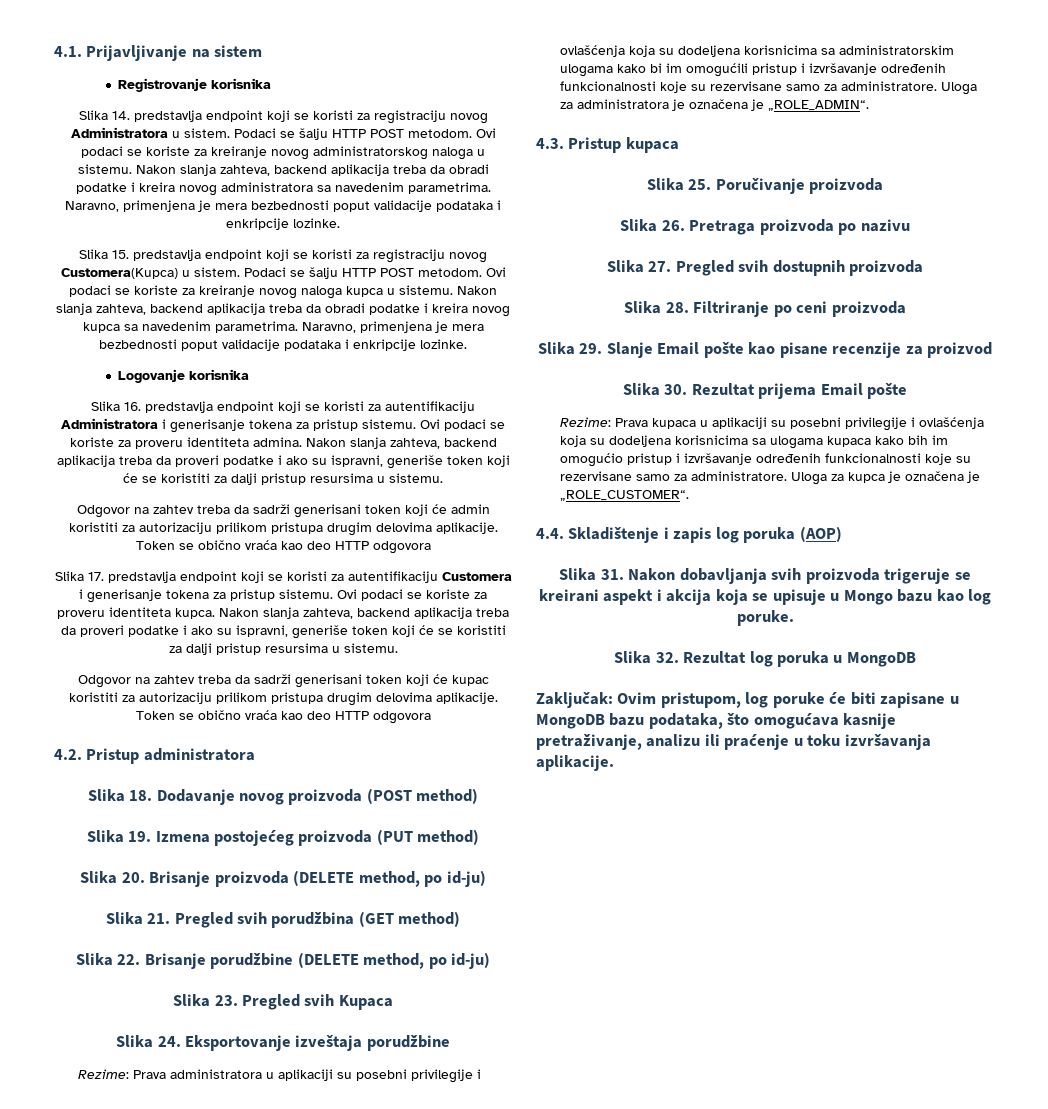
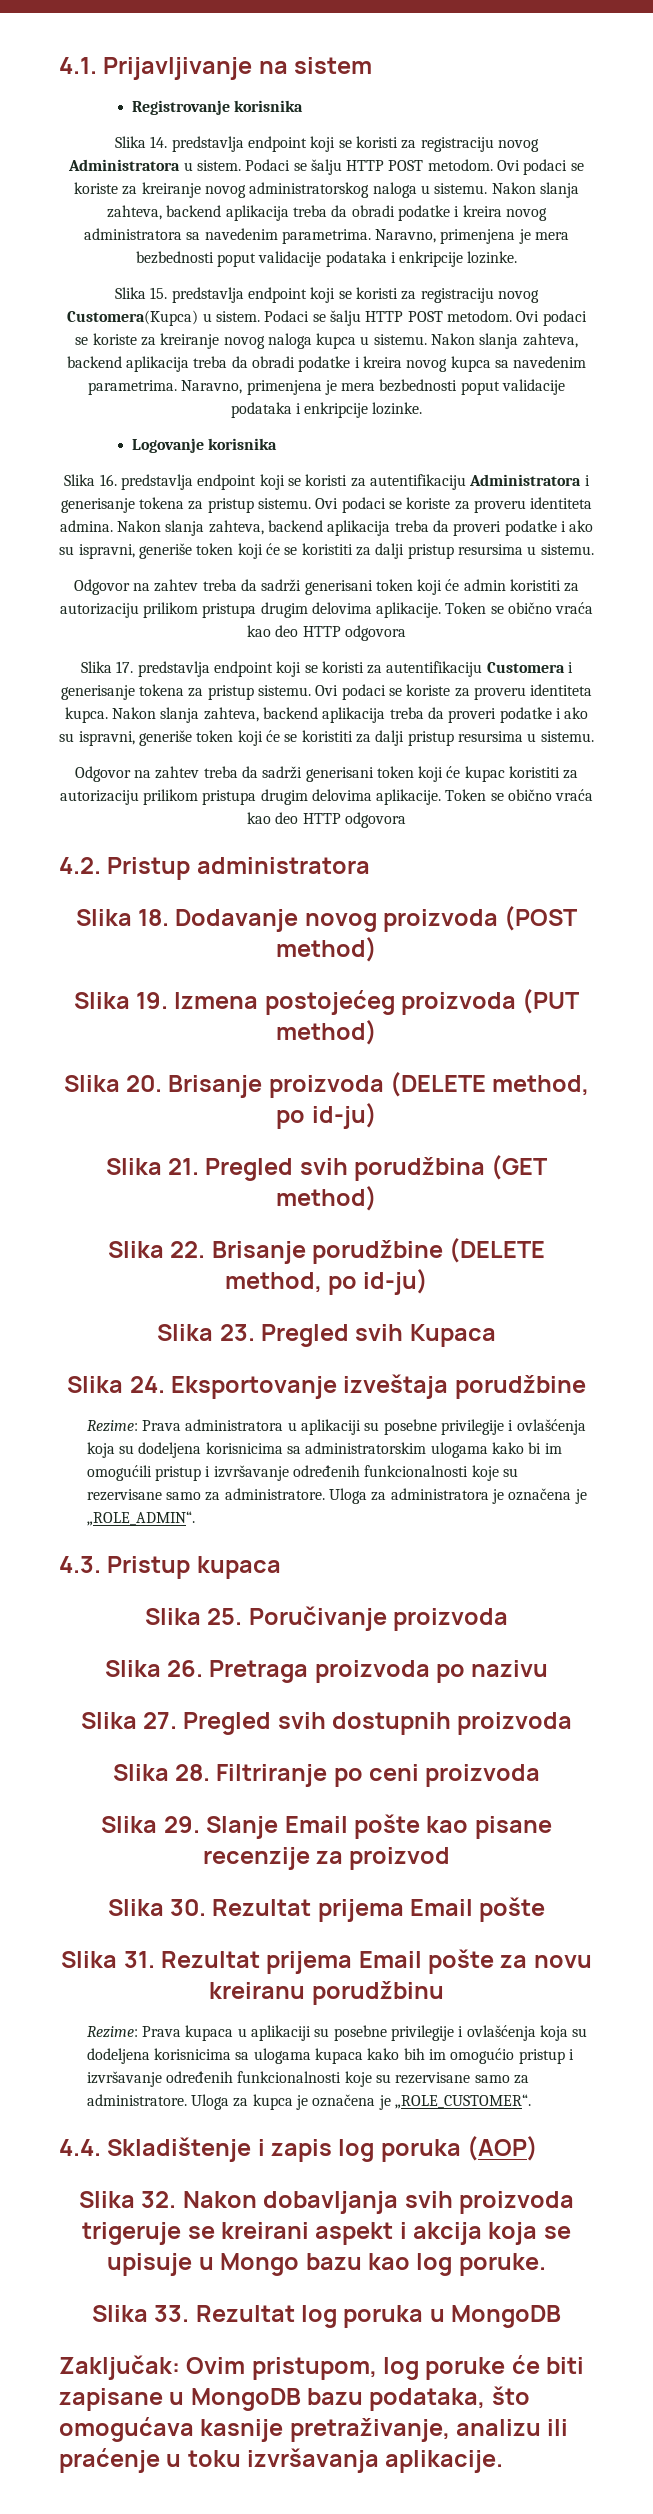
- Rezime: Prava administratora u aplikaciji su posebni privilegije i ovlašćenja koja su dodeljena korisnicima sa administratorskim ulogama kako bi im omogućili pristup i izvršavanje određenih funkcionalnosti koje su rezervisane samo za administratore.
+ Rezime: Prava administratora u aplikaciji su posebne privilegije i ovlašćenja koja su dodeljena korisnicima sa administratorskim ulogama kako bi im omogućili pristup i izvršavanje određenih funkcionalnosti koje su rezervisane samo za administratore.
+ Slika 31. Rezultat prijema Email pošte za novu kreiranu porudžbinu
- Rezime: Prava kupaca u aplikaciji su posebni privilegije i ovlašćenja koja su dodeljena korisnicima sa ulogama kupaca kako bih im omogućio pristup i izvršavanje određenih funkcionalnosti koje su rezervisane samo za administratore.
+ Rezime: Prava kupaca u aplikaciji su posebne privilegije i ovlašćenja koja su dodeljena korisnicima sa ulogama kupaca kako bih im omogućio pristup i izvršavanje određenih funkcionalnosti koje su rezervisane samo za administratore.
- Slika 31. Nakon dobavljanja svih proizvoda trigeruje se kreirani aspekt i akcija koja se upisuje u Mongo bazu kao log poruke.
+ Slika 32. Nakon dobavljanja svih proizvoda trigeruje se kreirani aspekt i akcija koja se upisuje u Mongo bazu kao log poruke.
- Slika 32. Rezultat log poruka u MongoDB
+ Slika 33. Rezultat log poruka u MongoDB

